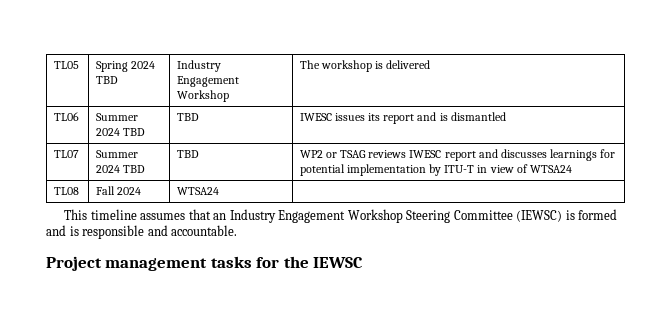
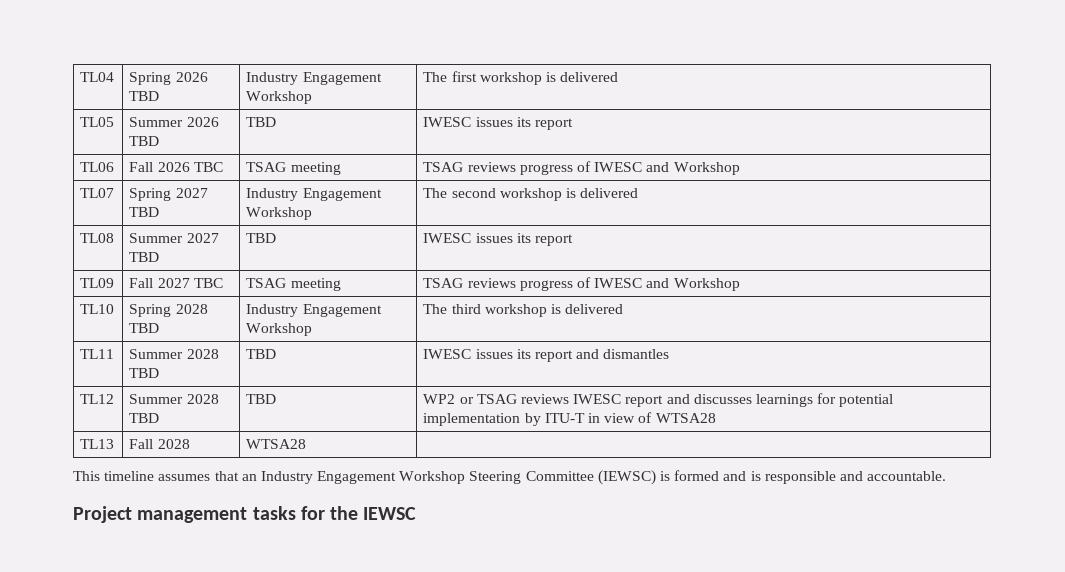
- TL05 | Spring 2024 TBD | Industry Engagement Workshop | The workshop is delivered
- TL06 | Summer 2024 TBD | TBD | IWESC issues its report and is dismantled
- TL07 | Summer 2024 TBD | TBD | WP2 or TSAG reviews IWESC report and discusses learnings for potential implementation by ITU-T in view of WTSA24
- TL08 | Fall 2024 | WTSA24 |
+ TL04 | Spring 2026 TBD | Industry Engagement Workshop | The first workshop is delivered
+ TL05 | Summer 2026 TBD | TBD | IWESC issues its report
+ TL06 | Fall 2026 TBC | TSAG meeting | TSAG reviews progress of IWESC and Workshop
+ TL07 | Spring 2027 TBD | Industry Engagement Workshop | The second workshop is delivered
+ TL08 | Summer 2027 TBD | TBD | IWESC issues its report
+ TL09 | Fall 2027 TBC | TSAG meeting | TSAG reviews progress of IWESC and Workshop
+ TL10 | Spring 2028 TBD | Industry Engagement Workshop | The third workshop is delivered
+ TL11 | Summer 2028 TBD | TBD | IWESC issues its report and dismantles
+ TL12 | Summer 2028 TBD | TBD | WP2 or TSAG reviews IWESC report and discusses learnings for potential implementation by ITU-T in view of WTSA28
+ TL13 | Fall 2028 | WTSA28 |

